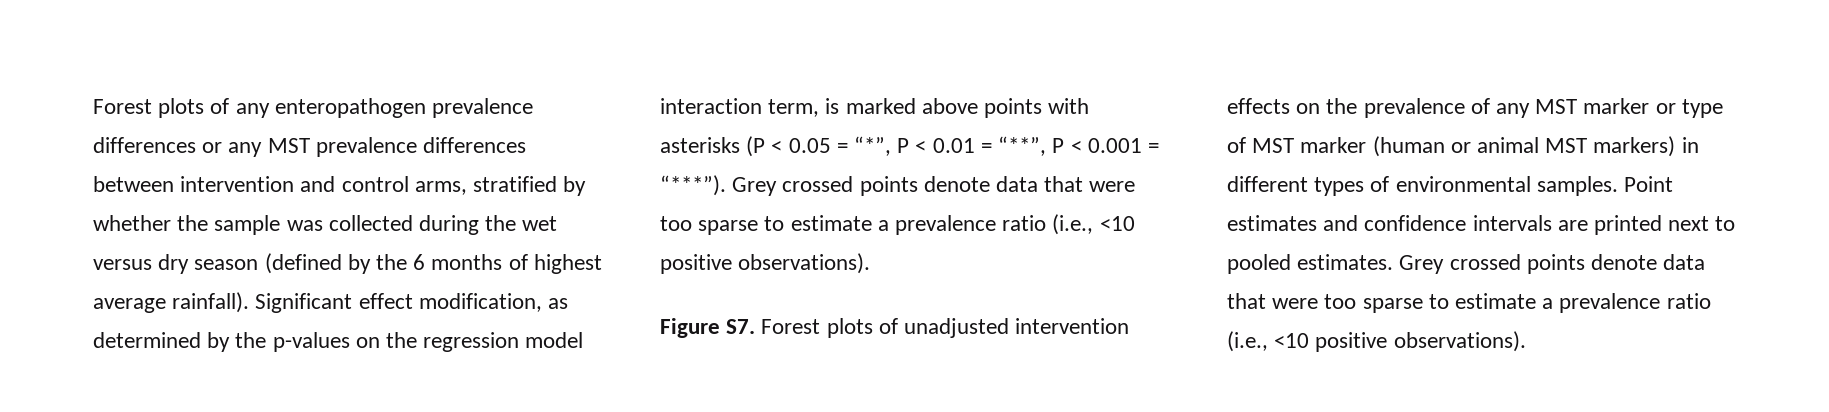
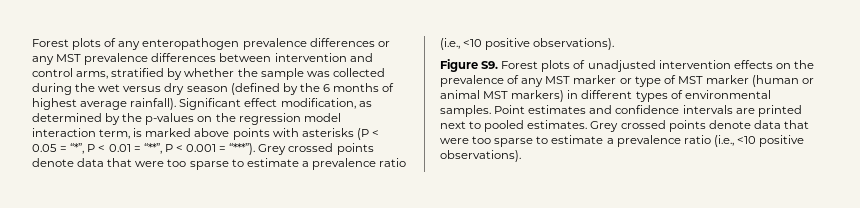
- Figure S7. Forest plots of unadjusted intervention effects on the prevalence of any MST marker or type of MST marker (human or animal MST markers) in different types of environmental samples.
+ Figure S9. Forest plots of unadjusted intervention effects on the prevalence of any MST marker or type of MST marker (human or animal MST markers) in different types of environmental samples.

